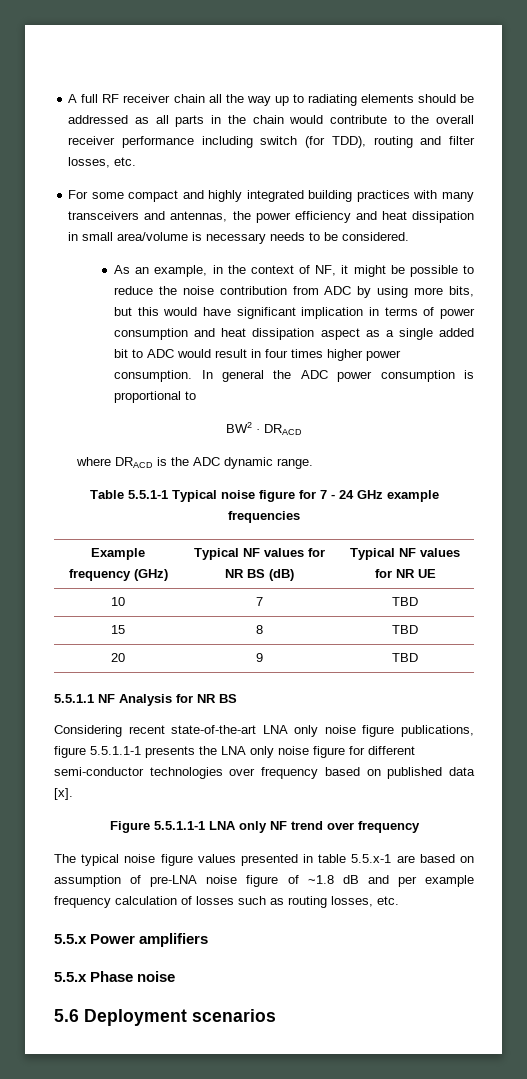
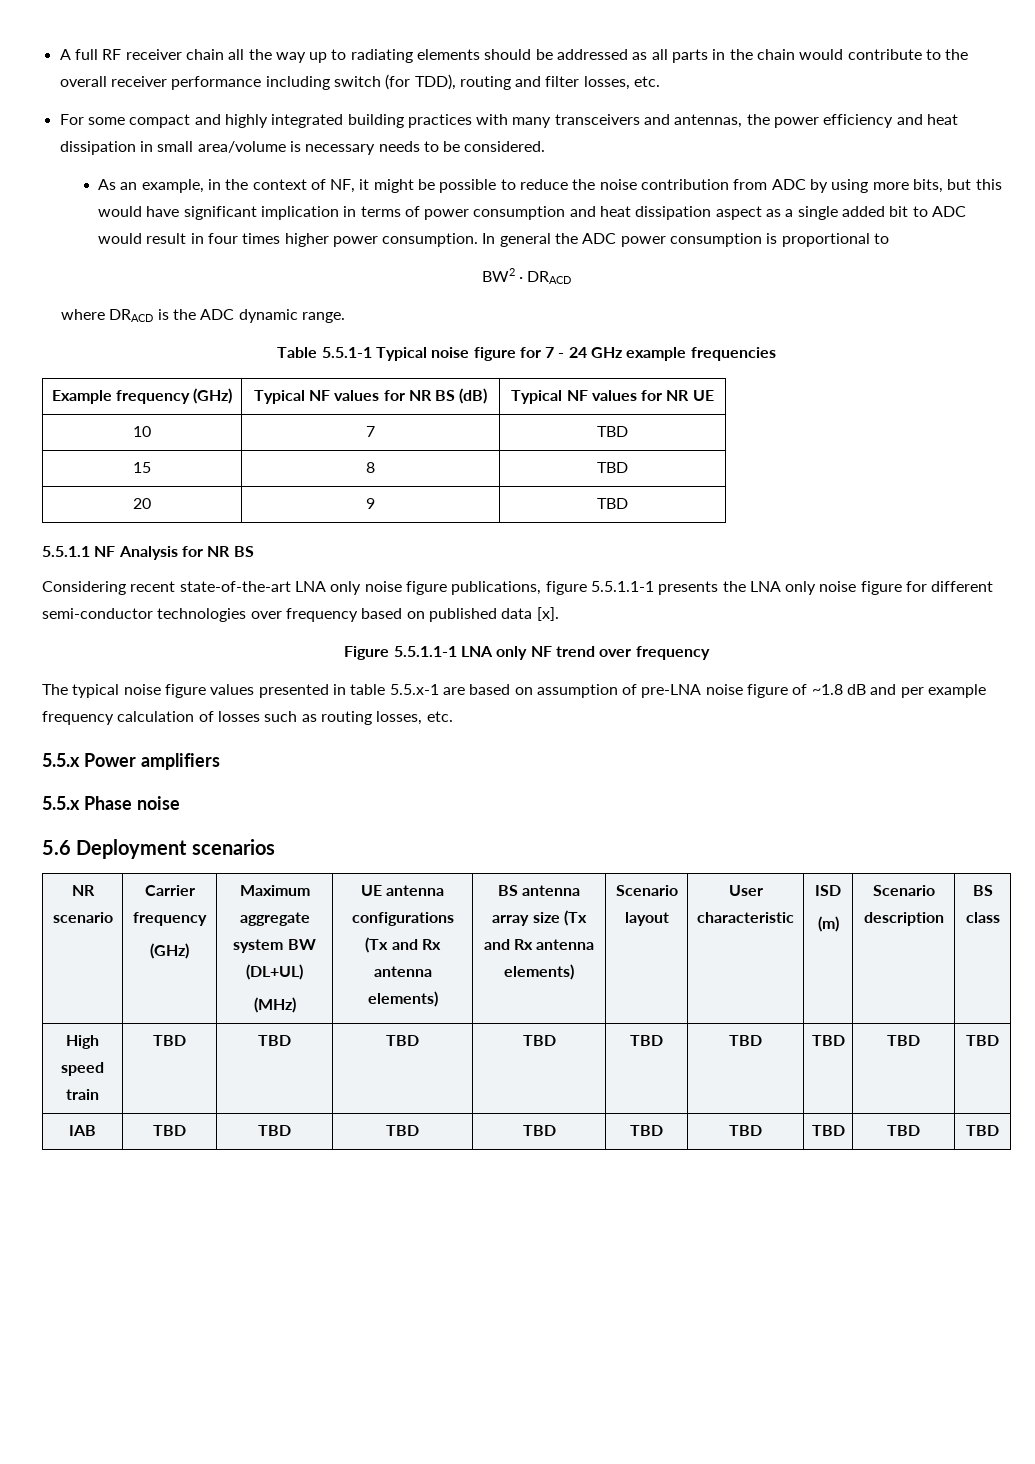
+ NR scenario | Carrier frequency
+ (GHz) | Maximum aggregate system BW (DL+UL)
+ (MHz) | UE antenna configurations (Tx and Rx antenna elements) | BS antenna array size (Tx and Rx antenna elements) | Scenario layout | User characteristic | ISD
+ (m) | Scenario description | BS class
+ High speed train | TBD | TBD | TBD | TBD | TBD | TBD | TBD | TBD | TBD
+ IAB | TBD | TBD | TBD | TBD | TBD | TBD | TBD | TBD | TBD

